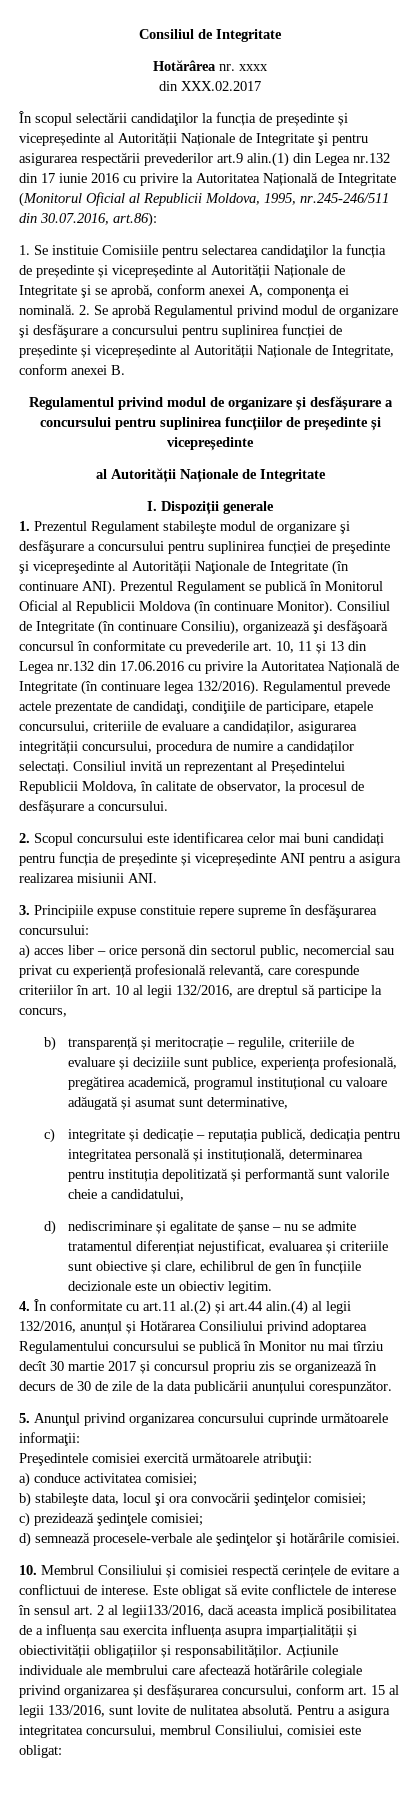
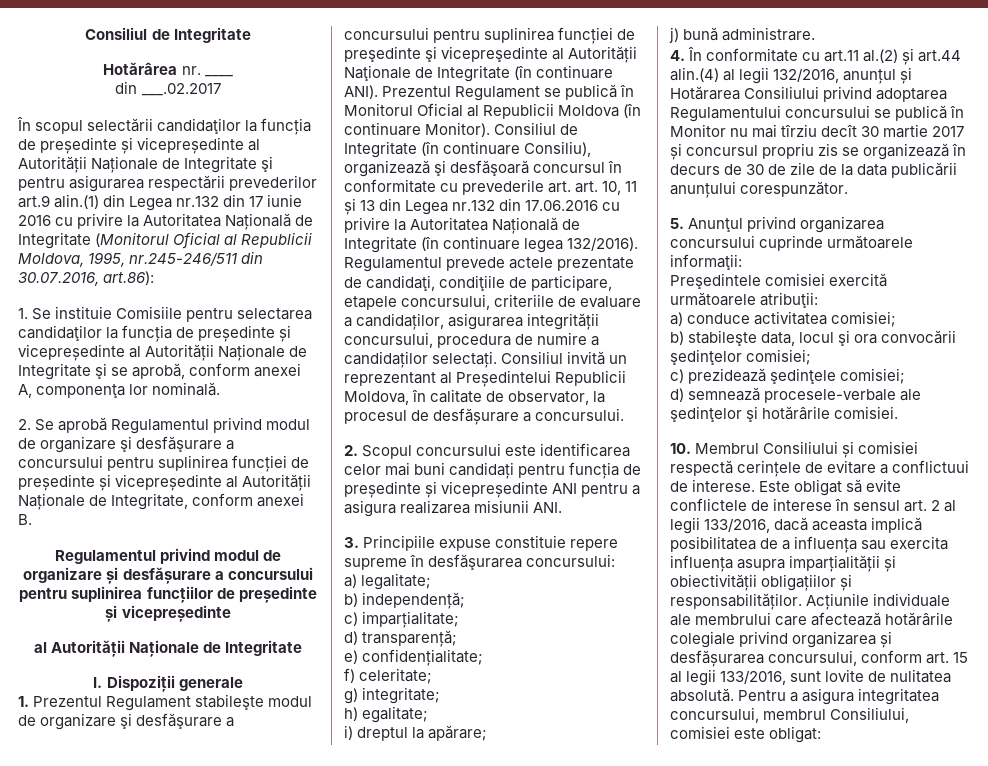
- Hotărârea nr. xxxx
- din XXX.02.2017
+ Hotărârea nr. ____
+ din ___.02.2017
- 1. Se instituie Comisiile pentru selectarea candidaţilor la funcția de președinte și vicepreședinte al Autorității Naționale de Integritate şi se aprobă, conform anexei A, componenţa ei nominală. 2. Se aprobă Regulamentul privind modul de organizare şi desfăşurare a concursului pentru suplinirea funcției de președinte și vicepreședinte al Autorității Naționale de Integritate, conform anexei B.
+ 1. Se instituie Comisiile pentru selectarea candidaţilor la funcția de președinte și vicepreședinte al Autorității Naționale de Integritate şi se aprobă, conform anexei A, componenţa lor nominală.
+ 2. Se aprobă Regulamentul privind modul de organizare şi desfăşurare a concursului pentru suplinirea funcției de președinte și vicepreședinte al Autorității Naționale de Integritate, conform anexei B.
- Consiliul de Integritate (în continuare Consiliu), organizează şi desfăşoară concursul în conformitate cu prevederile art. 10, 11 și 13 din Legea nr.132 din 17.06.2016 cu privire la Autoritatea Națională de Integritate (în continuare legea 132/2016).
+ Consiliul de Integritate (în continuare Consiliu), organizează şi desfăşoară concursul în conformitate cu prevederile art. art. 10, 11 și 13 din Legea nr.132 din 17.06.2016 cu privire la Autoritatea Națională de Integritate (în continuare legea 132/2016).
- a) acces liber – orice personă din sectorul public, necomercial sau privat cu experiență profesională relevantă, care corespunde criteriilor în art. 10 al legii 132/2016, are dreptul să participe la concurs,
- b) transparență și meritocrație – regulile, criteriile de evaluare și deciziile sunt publice, experiența profesională, pregătirea academică, programul instituțional cu valoare adăugată și asumat sunt determinative,
- c) integritate și dedicație – reputația publică, dedicația pentru integritatea personală și instituțională, determinarea pentru instituția depolitizată și performantă sunt valorile cheie a candidatului,
- d) nediscriminare și egalitate de șanse – nu se admite tratamentul diferențiat nejustificat, evaluarea și criteriile sunt obiective și clare, echilibrul de gen în funcțiile decizionale este un obiectiv legitim.
+ a) legalitate;
+ b) independență;
+ c) imparțialitate;
+ d) transparență;
+ e) confidențialitate;
+ f) celeritate;
+ g) integritate;
+ h) egalitate;
+ i) dreptul la apărare;
+ j) bună administrare.
- Este obligat să evite conflictele de interese în sensul art. 2 al legii133/2016, dacă aceasta implică posibilitatea de a influența sau exercita influența asupra imparțialității și obiectivității obligațiilor și responsabilităților.
+ Este obligat să evite conflictele de interese în sensul art. 2 al legii 133/2016, dacă aceasta implică posibilitatea de a influența sau exercita influența asupra imparțialității și obiectivității obligațiilor și responsabilităților.

